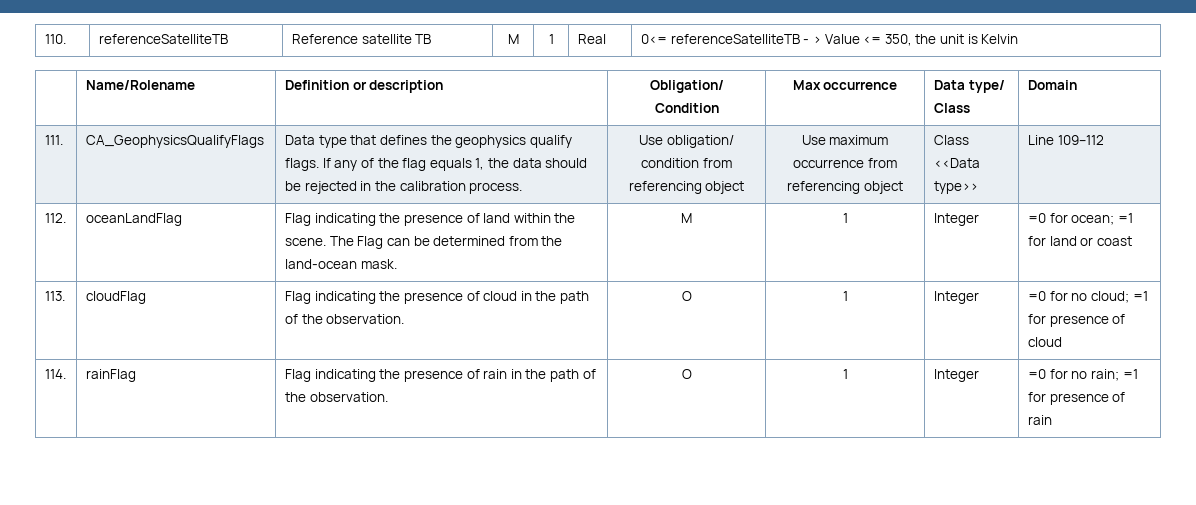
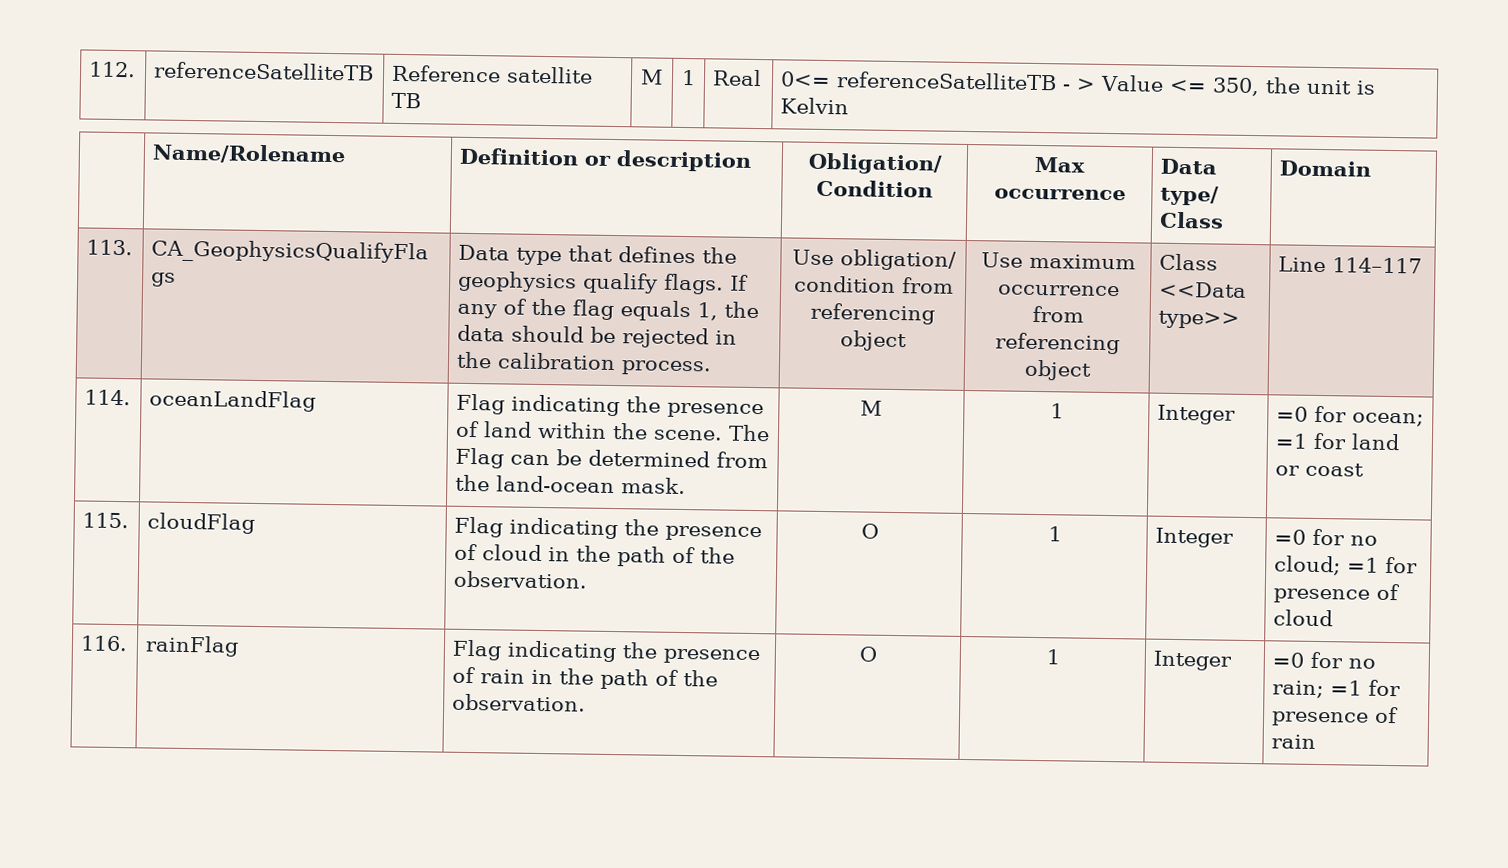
- 110. | referenceSatelliteTB | Reference satellite TB | M | 1 | Real | 0<= referenceSatelliteTB - > Value <= 350, the unit is Kelvin
+ 112. | referenceSatelliteTB | Reference satellite TB | M | 1 | Real | 0<= referenceSatelliteTB - > Value <= 350, the unit is Kelvin
- 111.
+ 113.
- Line 109–112
- 112. | oceanLandFlag | Flag indicating the presence of land within the scene. The Flag can be determined from the land-ocean mask. | M | 1 | Integer | =0 for ocean; =1 for land or coast
+ Line 114–117
+ 114. | oceanLandFlag | Flag indicating the presence of land within the scene. The Flag can be determined from the land-ocean mask. | M | 1 | Integer | =0 for ocean; =1 for land or coast
- 113. | cloudFlag | Flag indicating the presence of cloud in the path of the observation. | O | 1 | Integer | =0 for no cloud; =1 for presence of cloud
+ 115. | cloudFlag | Flag indicating the presence of cloud in the path of the observation. | O | 1 | Integer | =0 for no cloud; =1 for presence of cloud
- 114. | rainFlag | Flag indicating the presence of rain in the path of the observation. | O | 1 | Integer | =0 for no rain; =1 for presence of rain
+ 116. | rainFlag | Flag indicating the presence of rain in the path of the observation. | O | 1 | Integer | =0 for no rain; =1 for presence of rain

